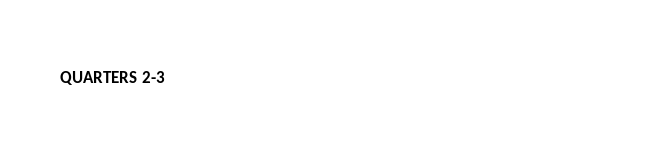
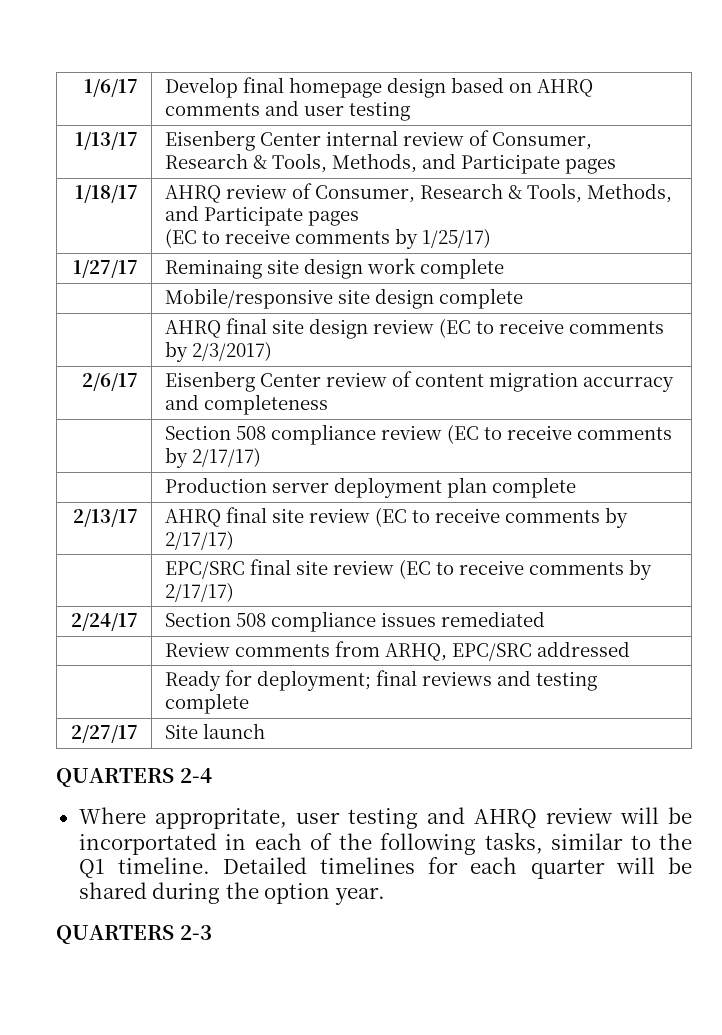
+ 1/6/17 | Develop final homepage design based on AHRQ comments and user testing
+ 1/13/17 | Eisenberg Center internal review of Consumer, Research & Tools, Methods, and Participate pages
+ 1/18/17 | AHRQ review of Consumer, Research & Tools, Methods, and Participate pages
+ (EC to receive comments by 1/25/17)
+ 1/27/17 | Reminaing site design work complete
+ | Mobile/responsive site design complete
+ | AHRQ final site design review (EC to receive comments by 2/3/2017)
+ 2/6/17 | Eisenberg Center review of content migration accurracy and completeness
+ | Section 508 compliance review (EC to receive comments by 2/17/17)
+ | Production server deployment plan complete
+ 2/13/17 | AHRQ final site review (EC to receive comments by 2/17/17)
+ | EPC/SRC final site review (EC to receive comments by 2/17/17)
+ 2/24/17 | Section 508 compliance issues remediated
+ | Review comments from ARHQ, EPC/SRC addressed
+ | Ready for deployment; final reviews and testing complete
+ 2/27/17 | Site launch
+ QUARTERS 2-4
+ Where appropritate, user testing and AHRQ review will be incorportated in each of the following tasks, similar to the Q1 timeline. Detailed timelines for each quarter will be shared during the option year.

